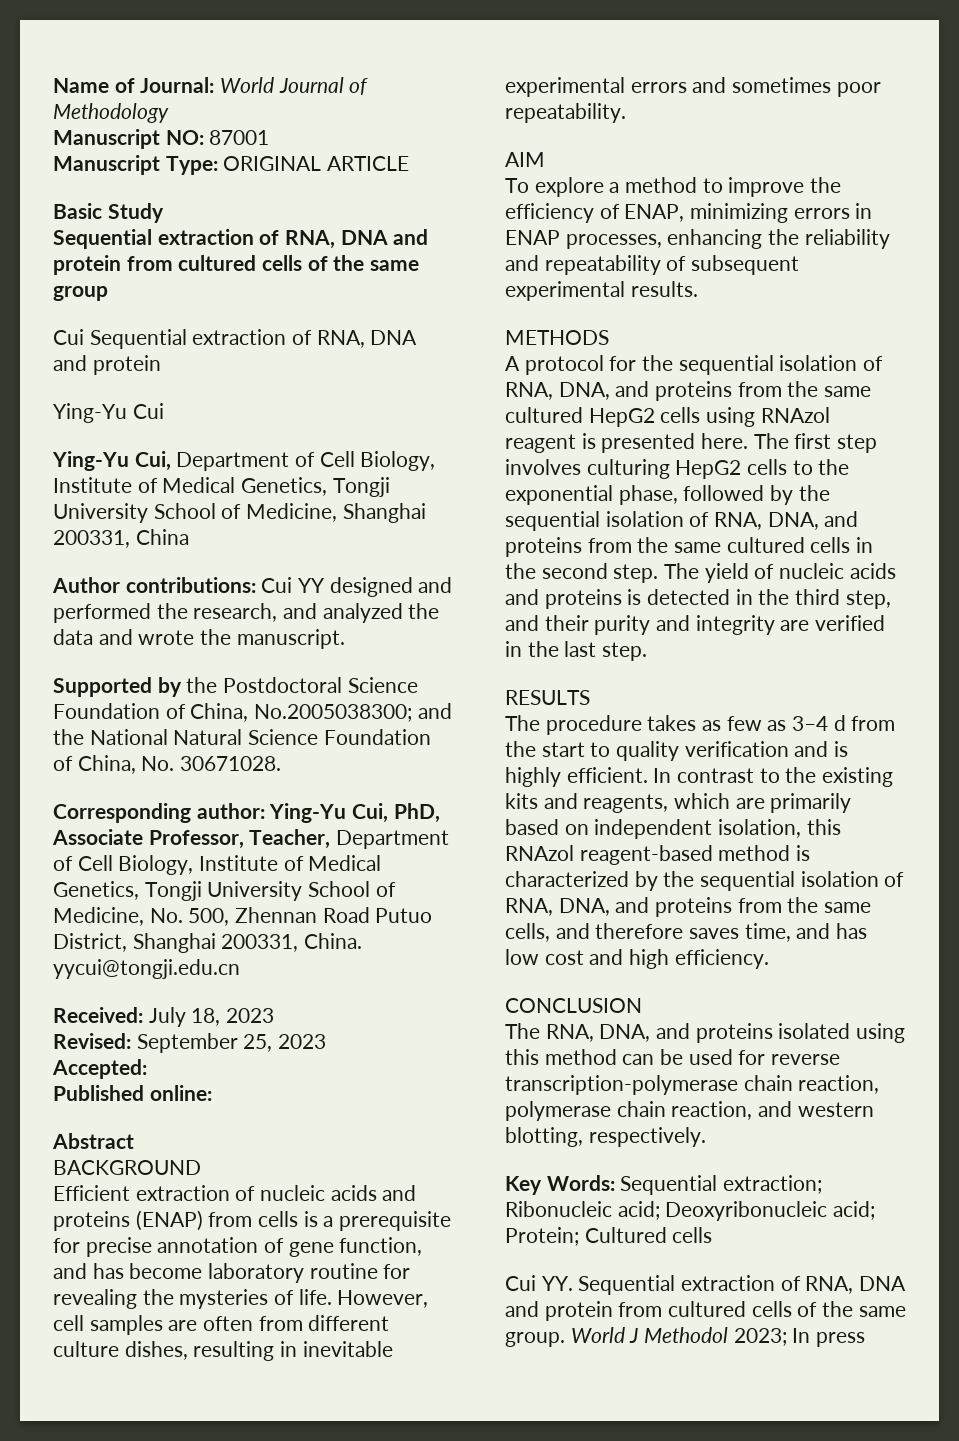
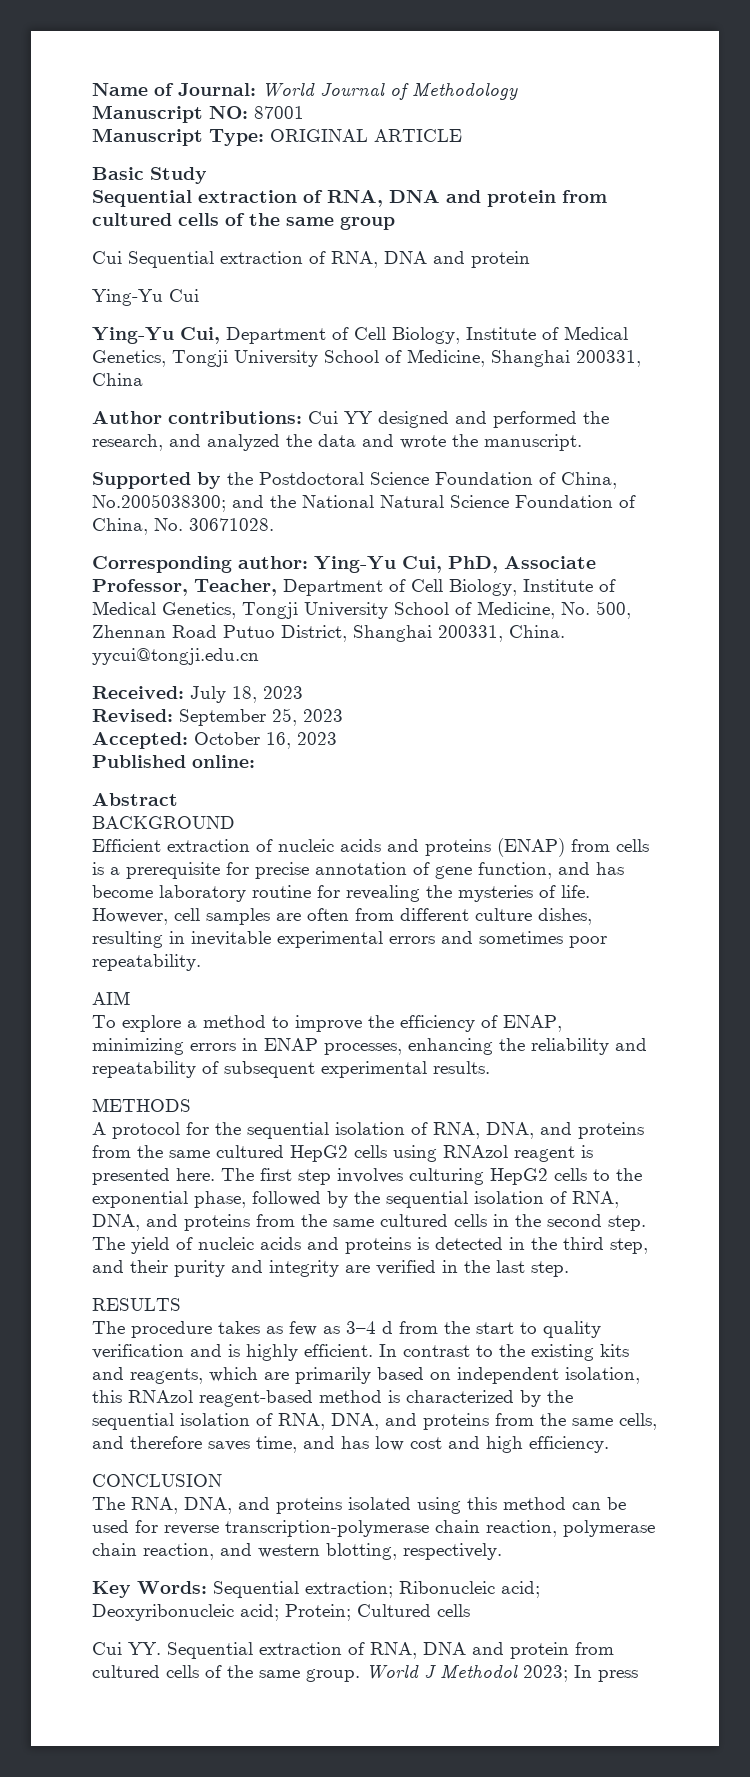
- Accepted:
+ Accepted: October 16, 2023

